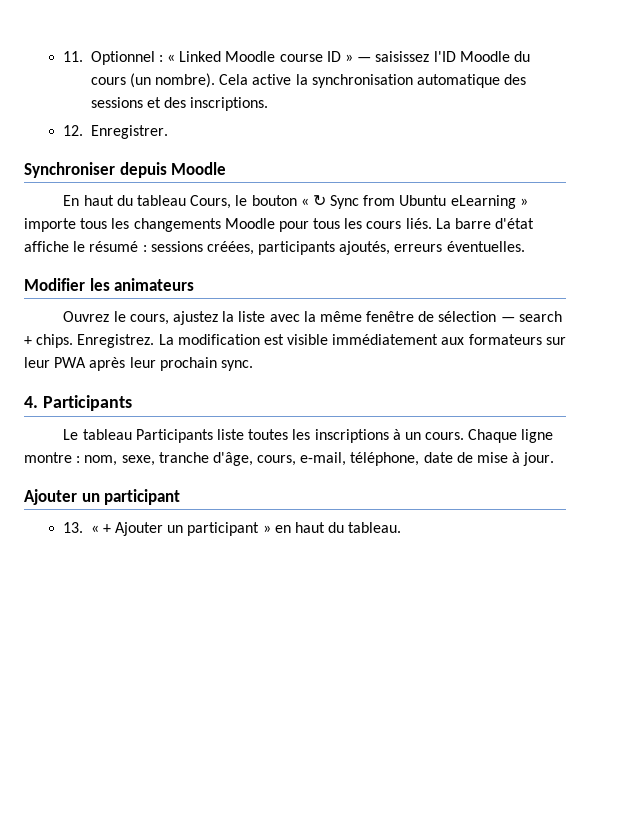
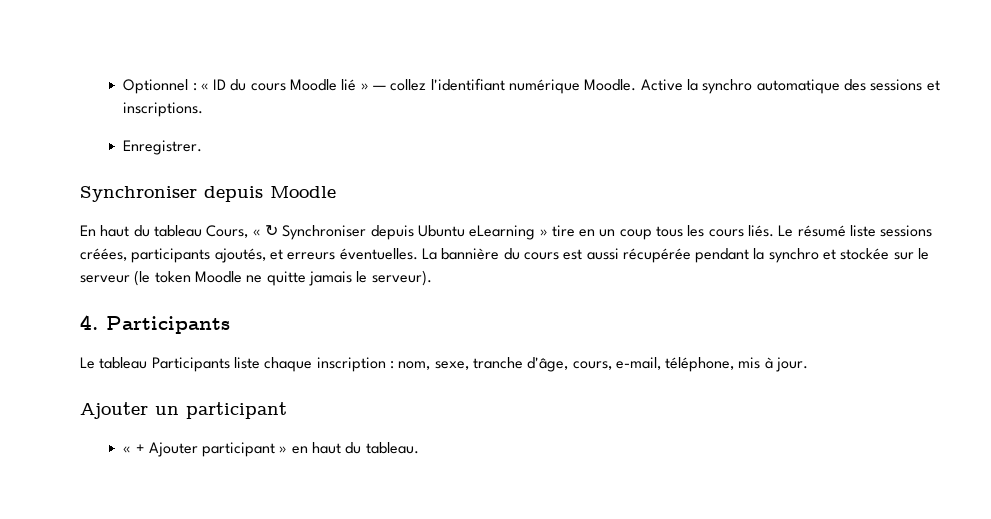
- 11. Optionnel : « Linked Moodle course ID » — saisissez l'ID Moodle du cours (un nombre). Cela active la synchronisation automatique des sessions et des inscriptions.
+ Optionnel : « ID du cours Moodle lié » — collez l'identifiant numérique Moodle. Active la synchro automatique des sessions et inscriptions.
- 12. Enregistrer.
+ Enregistrer.
- En haut du tableau Cours, le bouton « ↻ Sync from Ubuntu eLearning » importe tous les changements Moodle pour tous les cours liés. La barre d'état affiche le résumé : sessions créées, participants ajoutés, erreurs éventuelles.
- Modifier les animateurs
- Ouvrez le cours, ajustez la liste avec la même fenêtre de sélection — search + chips. Enregistrez. La modification est visible immédiatement aux formateurs sur leur PWA après leur prochain sync.
+ En haut du tableau Cours, « ↻ Synchroniser depuis Ubuntu eLearning » tire en un coup tous les cours liés. Le résumé liste sessions créées, participants ajoutés, et erreurs éventuelles. La bannière du cours est aussi récupérée pendant la synchro et stockée sur le serveur (le token Moodle ne quitte jamais le serveur).
- Le tableau Participants liste toutes les inscriptions à un cours. Chaque ligne montre : nom, sexe, tranche d'âge, cours, e-mail, téléphone, date de mise à jour.
+ Le tableau Participants liste chaque inscription : nom, sexe, tranche d'âge, cours, e-mail, téléphone, mis à jour.
- 13. « + Ajouter un participant » en haut du tableau.
+ « + Ajouter participant » en haut du tableau.

